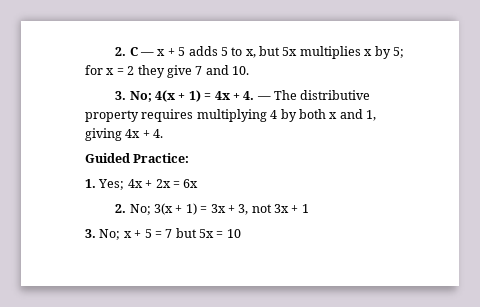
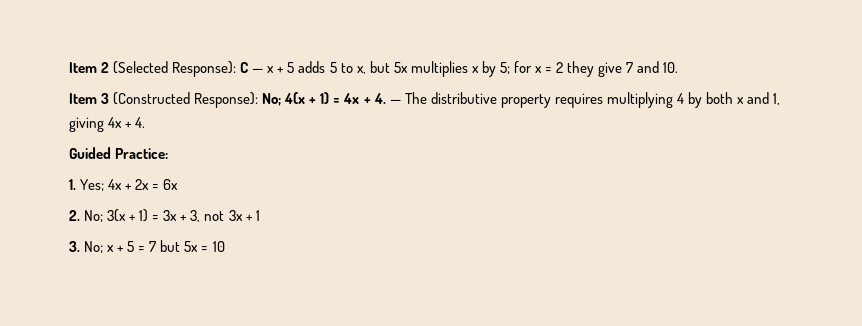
- 2. C — x + 5 adds 5 to x, but 5x multiplies x by 5; for x = 2 they give 7 and 10.
+ Item 2 (Selected Response): C — x + 5 adds 5 to x, but 5x multiplies x by 5; for x = 2 they give 7 and 10.
- 3. No; 4(x + 1) = 4x + 4. — The distributive property requires multiplying 4 by both x and 1, giving 4x + 4.
+ Item 3 (Constructed Response): No; 4(x + 1) = 4x + 4. — The distributive property requires multiplying 4 by both x and 1, giving 4x + 4.

